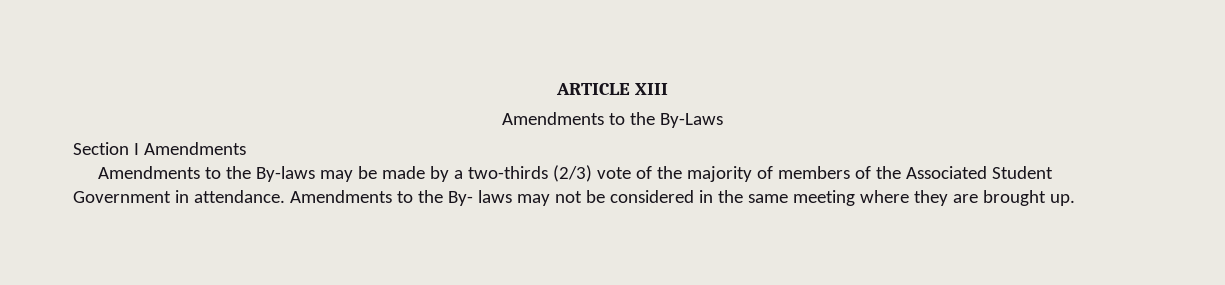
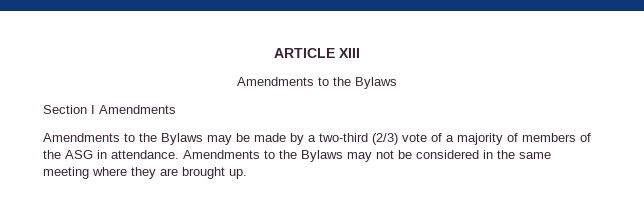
  ARTICLE XIII
- Amendments to the By-Laws
+ Amendments to the Bylaws
- Amendments to the By-laws may be made by a two-thirds (2/3) vote of the majority of members of the Associated Student Government in attendance.
+ Amendments to the Bylaws may be made by a two-third (2/3) vote of a majority of members of the ASG in attendance.
- Amendments to the By- laws may not be considered in the same meeting where they are brought up.
+ Amendments to the Bylaws may not be considered in the same meeting where they are brought up.

